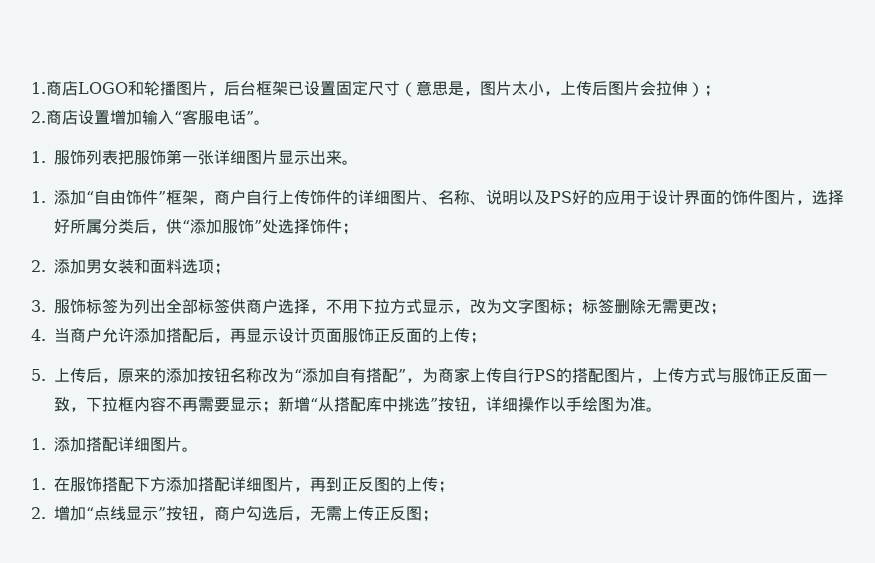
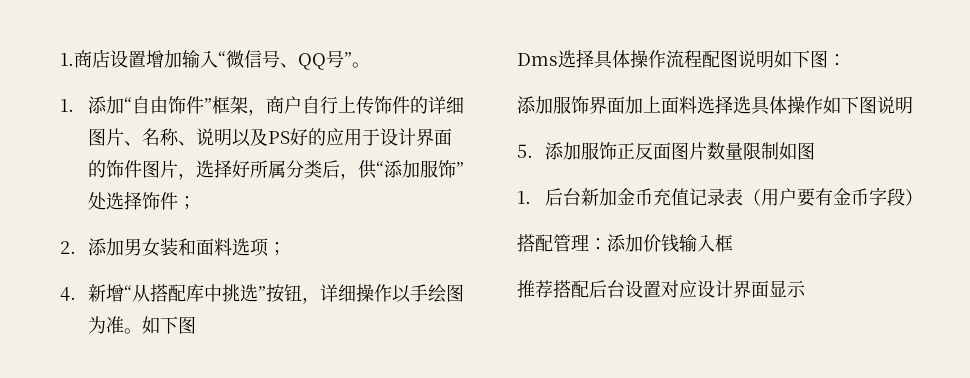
- 1.商店LOGO和轮播图片，后台框架已设置固定尺寸（意思是，图片太小，上传后图片会拉伸）；
- 2.商店设置增加输入“客服电话”。
- 1.服饰列表把服饰第一张详细图片显示出来。
+ 1.商店设置增加输入“微信号、QQ号”。
- 3.服饰标签为列出全部标签供商户选择，不用下拉方式显示，改为文字图标；标签删除无需更改；
- 4.当商户允许添加搭配后，再显示设计页面服饰正反面的上传；
- 5.上传后，原来的添加按钮名称改为“添加自有搭配”，为商家上传自行PS的搭配图片，上传方式与服饰正反面一致，下拉框内容不再需要显示；新增“从搭配库中挑选”按钮，详细操作以手绘图为准。
- 1.添加搭配详细图片。
- 1.在服饰搭配下方添加搭配详细图片，再到正反图的上传；
- 2.增加“点线显示”按钮，商户勾选后，无需上传正反图；
+ 4.新增“从搭配库中挑选”按钮，详细操作以手绘图为准。如下图
+ Dms选择具体操作流程配图说明如下图：
+ 添加服饰界面加上面料选择选具体操作如下图说明
+ 5.添加服饰正反面图片数量限制如图
+ 1.后台新加金币充值记录表（用户要有金币字段）
+ 搭配管理：添加价钱输入框
+ 推荐搭配后台设置对应设计界面显示

